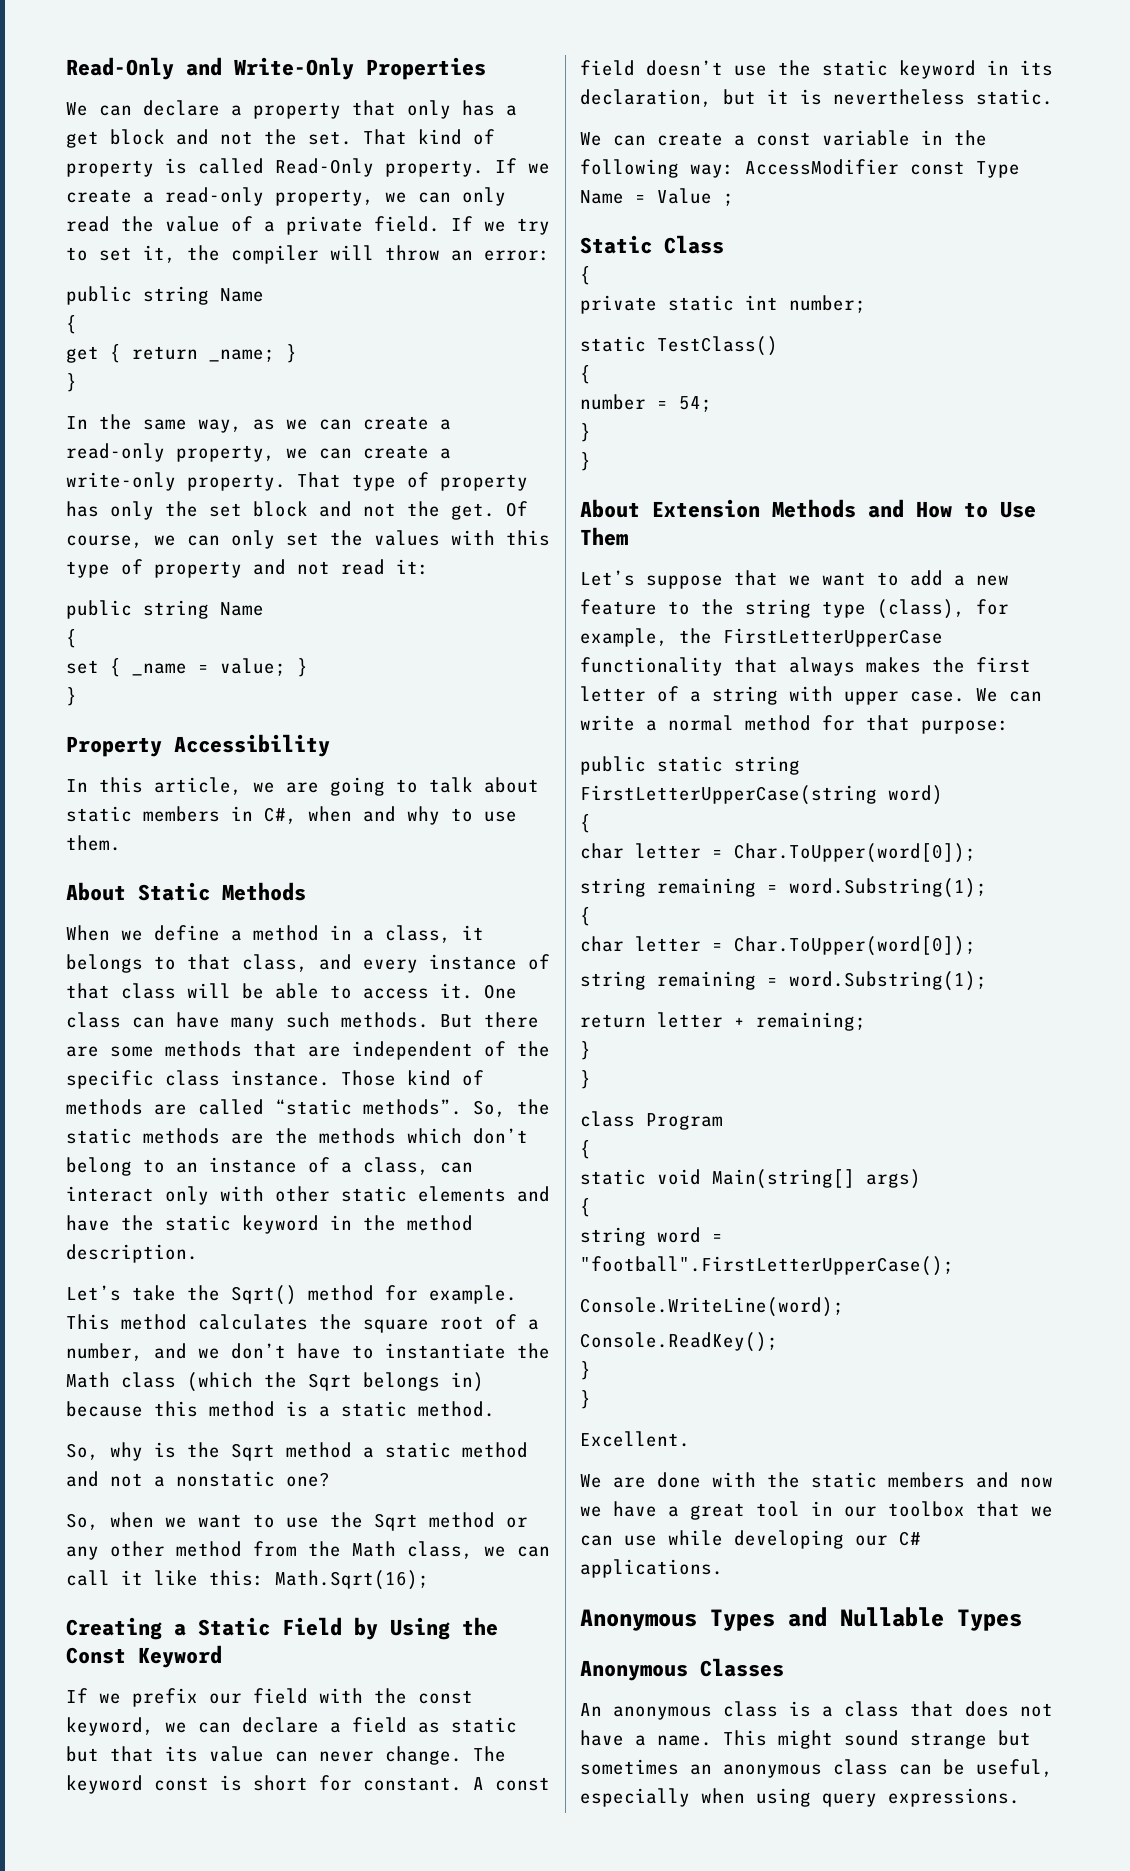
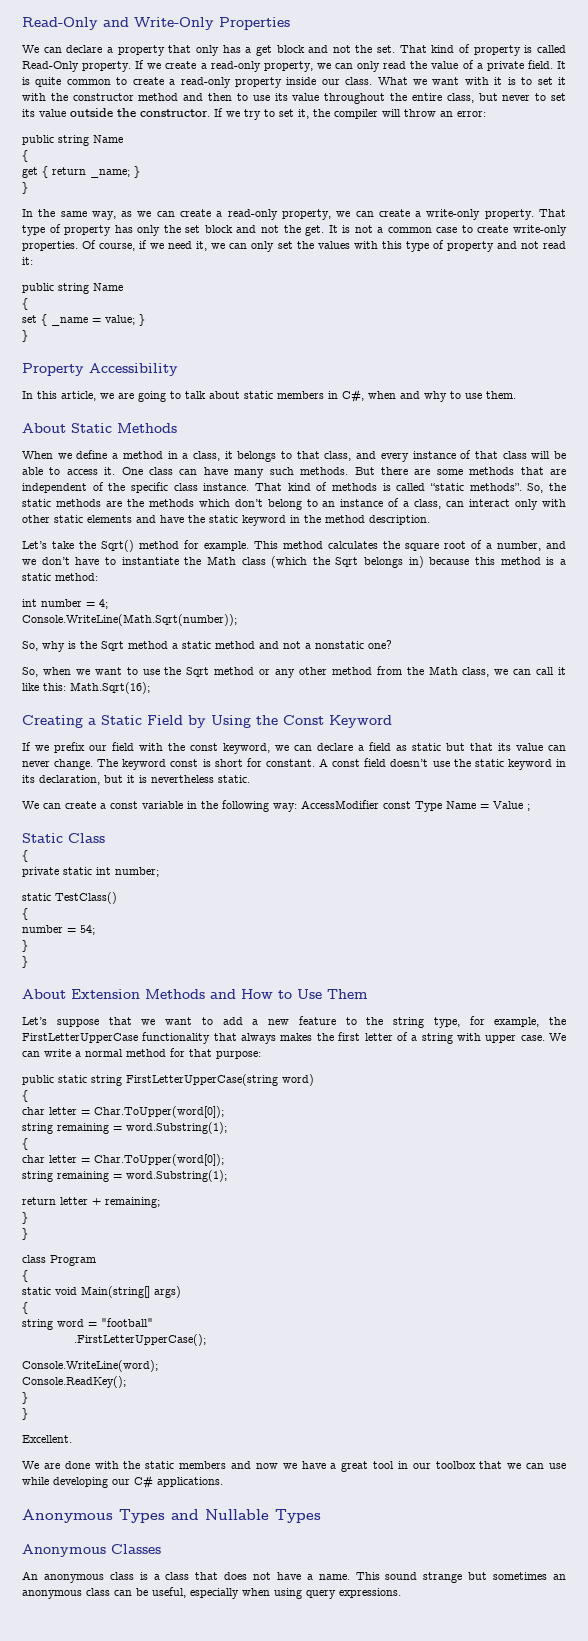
+ It is quite common to create a read-only property inside our class. What we want with it is to set it with the constructor method and then to use its value throughout the entire class, but never to set its value outside the constructor.
- Of course, we can only set the values with this type of property and not read it:
+ It is not a common case to create write-only properties. Of course, if we need it, we can only set the values with this type of property and not read it:
- Those kind of methods are called “static methods”.
+ That kind of methods is called “static methods”.
- This method calculates the square root of a number, and we don’t have to instantiate the Math class (which the Sqrt belongs in) because this method is a static method.
+ This method calculates the square root of a number, and we don’t have to instantiate the Math class (which the Sqrt belongs in) because this method is a static method:
+ int number = 4;
+ Console.WriteLine(Math.Sqrt(number));
- Let’s suppose that we want to add a new feature to the string type (class), for example, the FirstLetterUpperCase functionality that always makes the first letter of a string with upper case.
+ Let’s suppose that we want to add a new feature to the string type, for example, the FirstLetterUpperCase functionality that always makes the first letter of a string with upper case.
- string word = "football".FirstLetterUpperCase();
+ string word = "football"
+ .FirstLetterUpperCase();
- This might sound strange but sometimes an anonymous class can be useful, especially when using query expressions.
+ This sound strange but sometimes an anonymous class can be useful, especially when using query expressions.

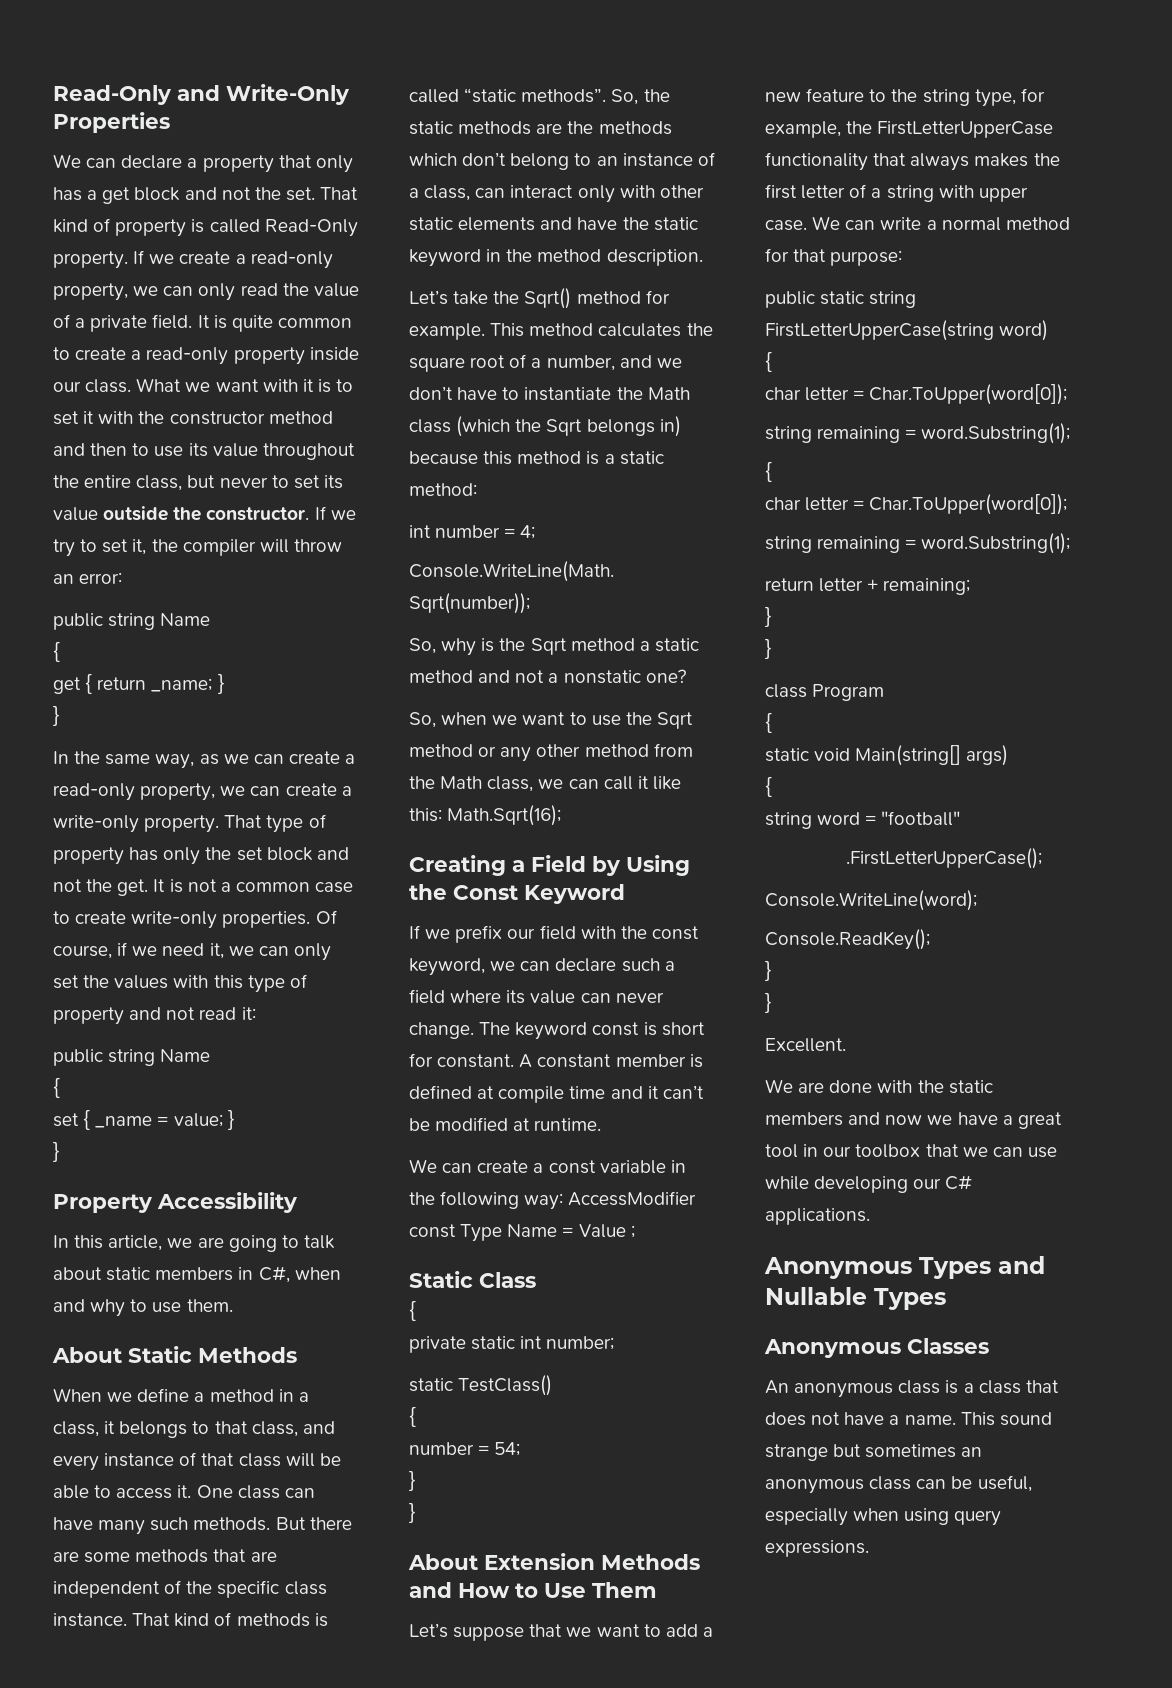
- Creating a Static Field by Using the Const Keyword
+ Creating a Field by Using the Const Keyword
- If we prefix our field with the const keyword, we can declare a field as static but that its value can never change.
+ If we prefix our field with the const keyword, we can declare such a field where its value can never change.
- A const field doesn’t use the static keyword in its declaration, but it is nevertheless static.
+ A constant member is defined at compile time and it can’t be modified at runtime.

